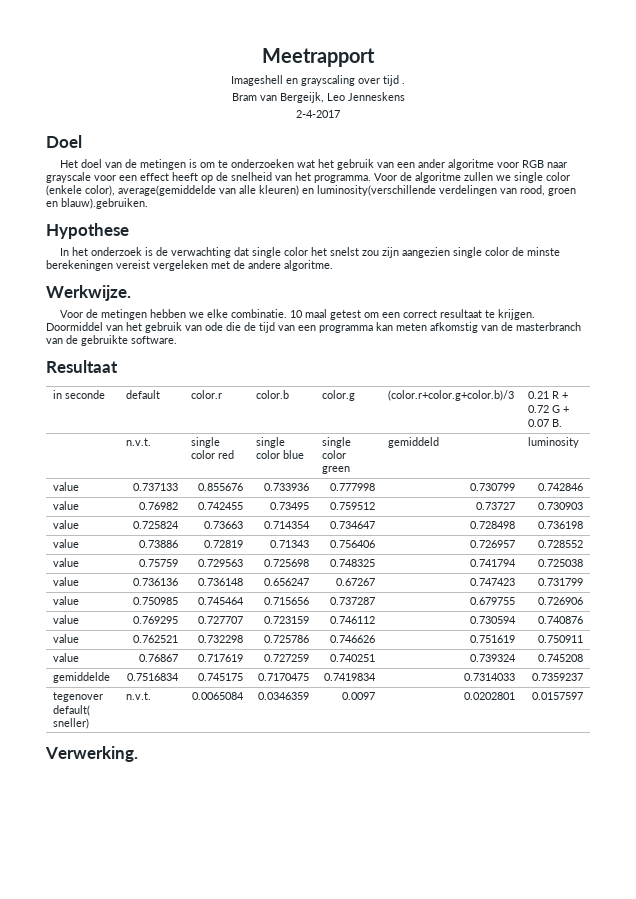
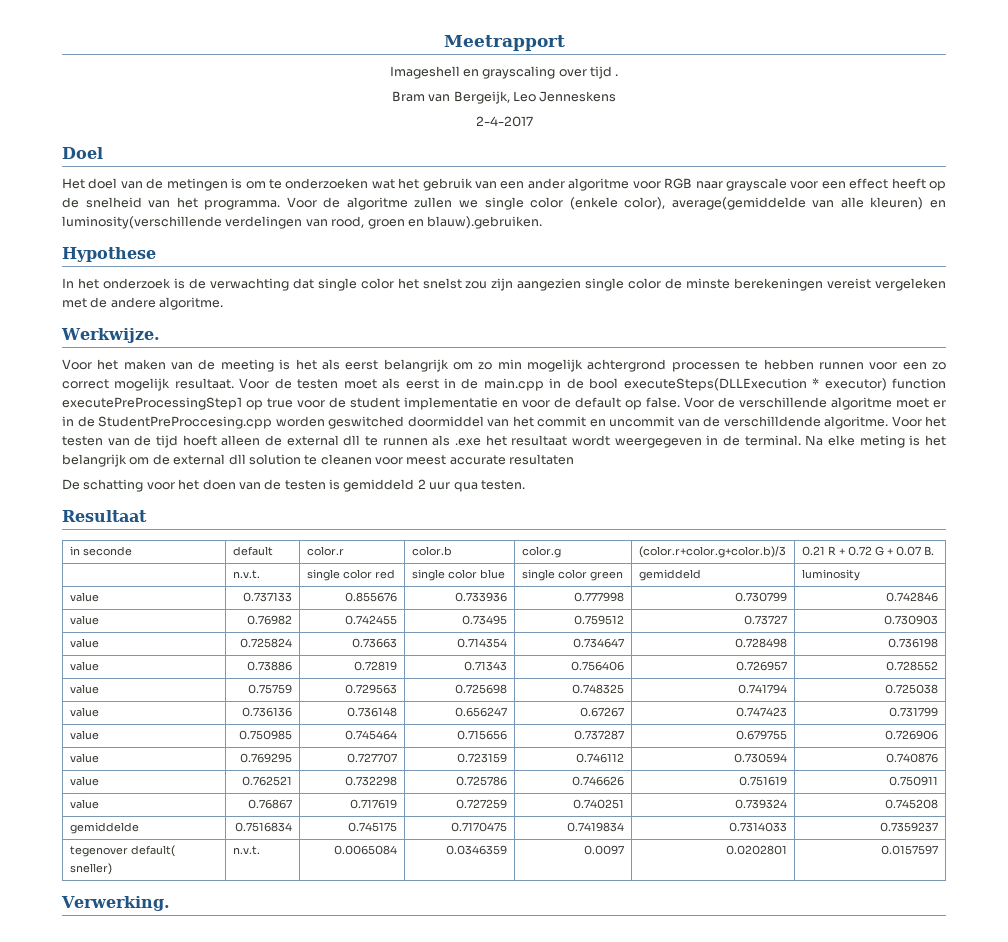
- Voor de metingen hebben we elke combinatie. 10 maal getest om een correct resultaat te krijgen. Doormiddel van het gebruik van ode die de tijd van een programma kan meten afkomstig van de masterbranch van de gebruikte software.
+ Voor het maken van de meeting is het als eerst belangrijk om zo min mogelijk achtergrond processen te hebben runnen voor een zo correct mogelijk resultaat. Voor de testen moet als eerst in de main.cpp in de bool executeSteps(DLLExecution * executor) function executePreProcessingStep1 op true voor de student implementatie en voor de default op false. Voor de verschillende algoritme moet er in de StudentPreProccesing.cpp worden geswitched doormiddel van het commit en uncommit van de verschilldende algoritme. Voor het testen van de tijd hoeft alleen de external dll te runnen als .exe het resultaat wordt weergegeven in de terminal. Na elke meting is het belangrijk om de external dll solution te cleanen voor meest accurate resultaten
+ De schatting voor het doen van de testen is gemiddeld 2 uur qua testen.

